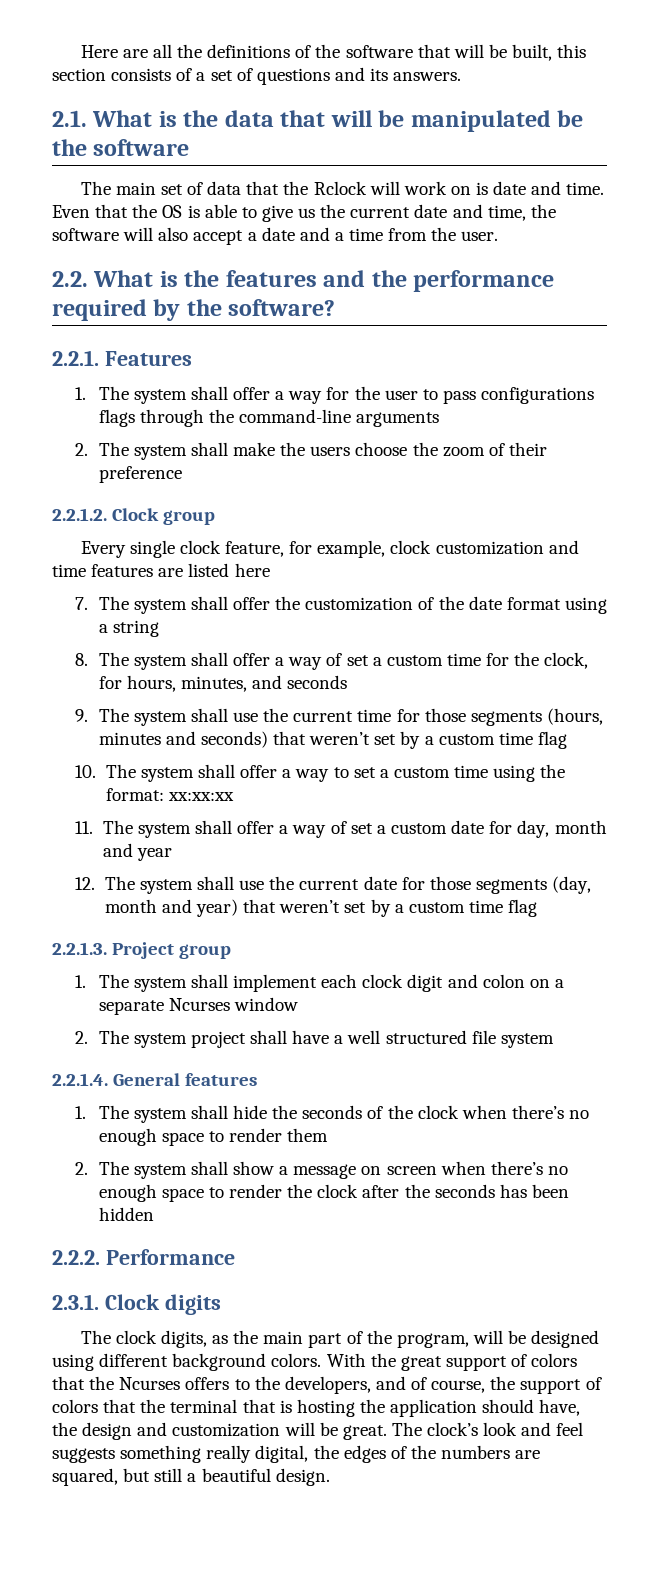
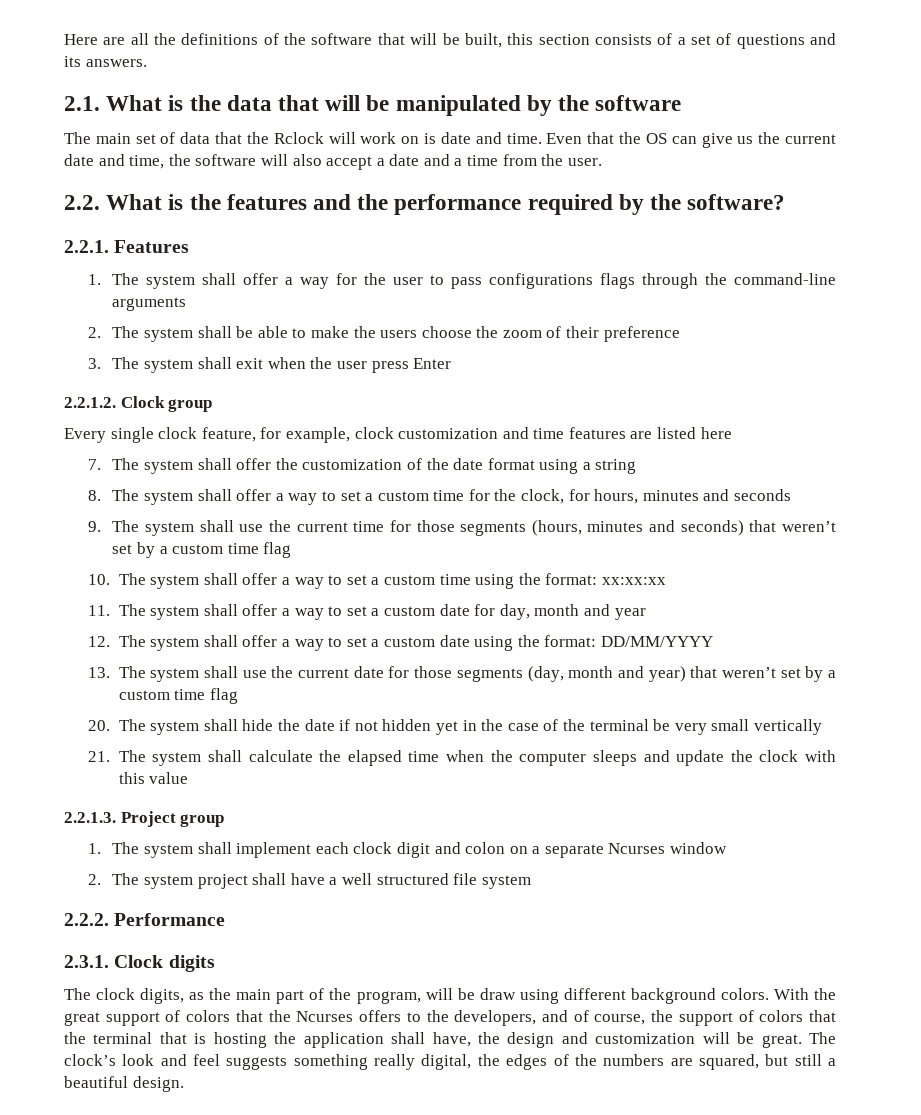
- 2.1. What is the data that will be manipulated be the software
+ 2.1. What is the data that will be manipulated by the software
- Even that the OS is able to give us the current date and time, the software will also accept a date and a time from the user.
+ Even that the OS can give us the current date and time, the software will also accept a date and a time from the user.
- 2. The system shall make the users choose the zoom of their preference
+ 2. The system shall be able to make the users choose the zoom of their preference
+ 3. The system shall exit when the user press Enter
- 8. The system shall offer a way of set a custom time for the clock, for hours, minutes, and seconds
+ 8. The system shall offer a way to set a custom time for the clock, for hours, minutes and seconds
- 11. The system shall offer a way of set a custom date for day, month and year
+ 11. The system shall offer a way to set a custom date for day, month and year
- 12. The system shall use the current date for those segments (day, month and year) that weren’t set by a custom time flag
+ 12. The system shall offer a way to set a custom date using the format: DD/MM/YYYY
+ 13. The system shall use the current date for those segments (day, month and year) that weren’t set by a custom time flag
+ 20. The system shall hide the date if not hidden yet in the case of the terminal be very small vertically
+ 21. The system shall calculate the elapsed time when the computer sleeps and update the clock with this value
- 2.2.1.4. General features
- 1. The system shall hide the seconds of the clock when there’s no enough space to render them
- 2. The system shall show a message on screen when there’s no enough space to render the clock after the seconds has been hidden
- The clock digits, as the main part of the program, will be designed using different background colors.
+ The clock digits, as the main part of the program, will be draw using different background colors.
- With the great support of colors that the Ncurses offers to the developers, and of course, the support of colors that the terminal that is hosting the application should have, the design and customization will be great.
+ With the great support of colors that the Ncurses offers to the developers, and of course, the support of colors that the terminal that is hosting the application shall have, the design and customization will be great.

